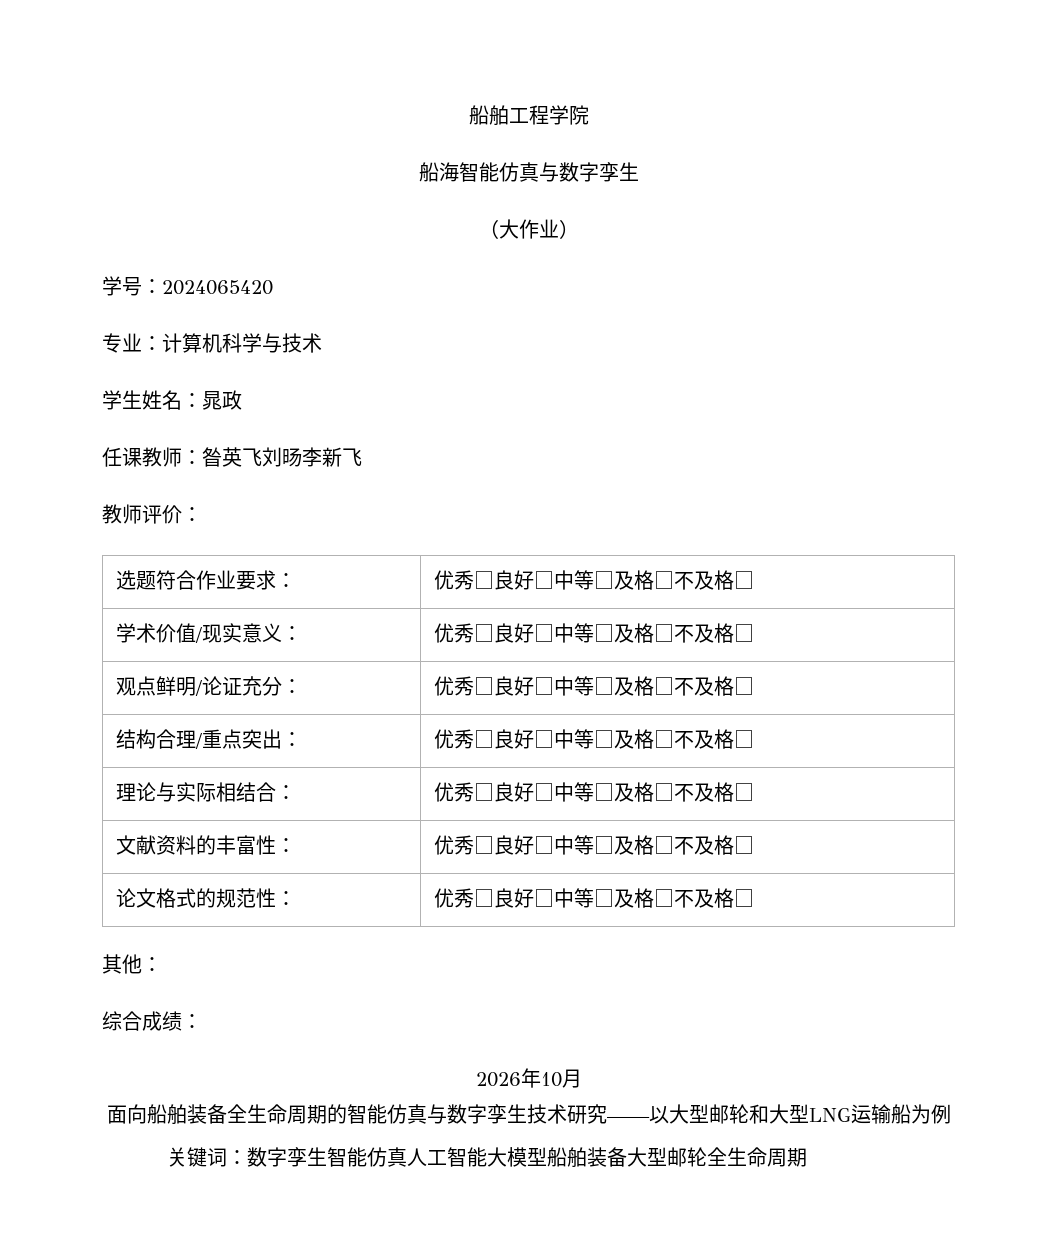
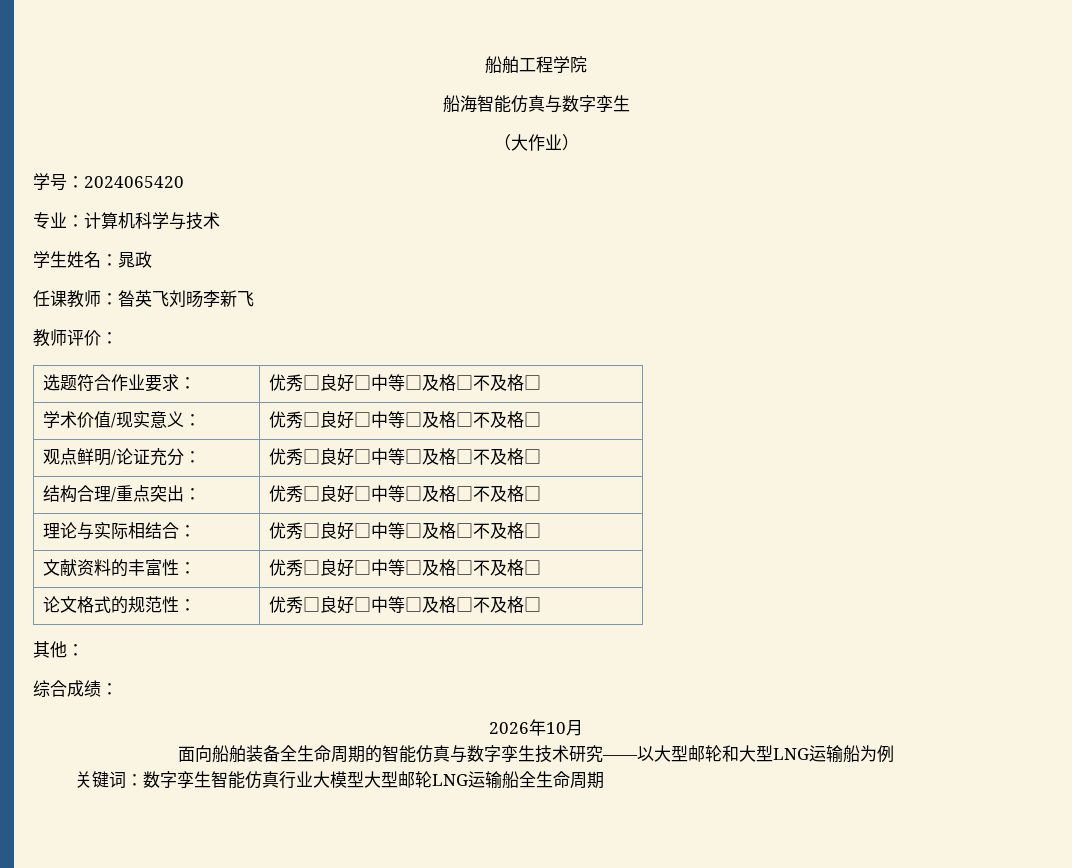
- 关键词：数字孪生智能仿真人工智能大模型船舶装备大型邮轮全生命周期
+ 关键词：数字孪生智能仿真行业大模型大型邮轮LNG运输船全生命周期

